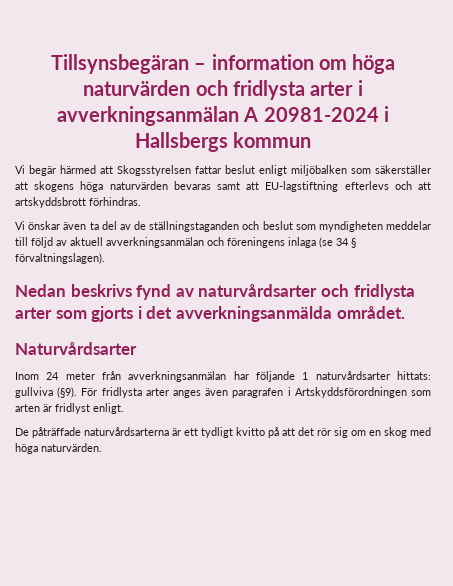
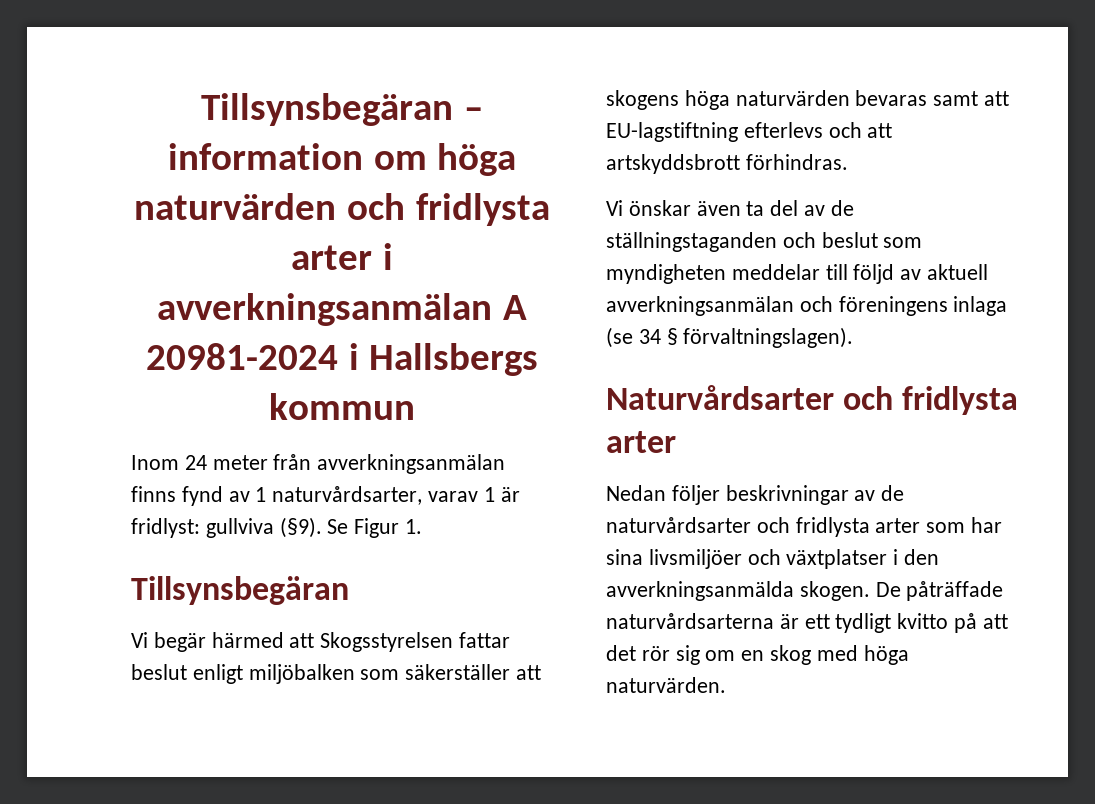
+ Inom 24 meter från avverkningsanmälan finns fynd av 1 naturvårdsarter, varav 1 är fridlyst: gullviva (§9). Se Figur 1.
+ Tillsynsbegäran
- Nedan beskrivs fynd av naturvårdsarter och fridlysta arter som gjorts i det avverkningsanmälda området.
- Naturvårdsarter
- Inom 24 meter från avverkningsanmälan har följande 1 naturvårdsarter hittats: gullviva (§9). För fridlysta arter anges även paragrafen i Artskyddsförordningen som arten är fridlyst enligt.
- De påträffade naturvårdsarterna är ett tydligt kvitto på att det rör sig om en skog med höga naturvärden.
+ Naturvårdsarter och fridlysta arter
+ Nedan följer beskrivningar av de naturvårdsarter och fridlysta arter som har sina livsmiljöer och växtplatser i den avverkningsanmälda skogen. De påträffade naturvårdsarterna är ett tydligt kvitto på att det rör sig om en skog med höga naturvärden.

